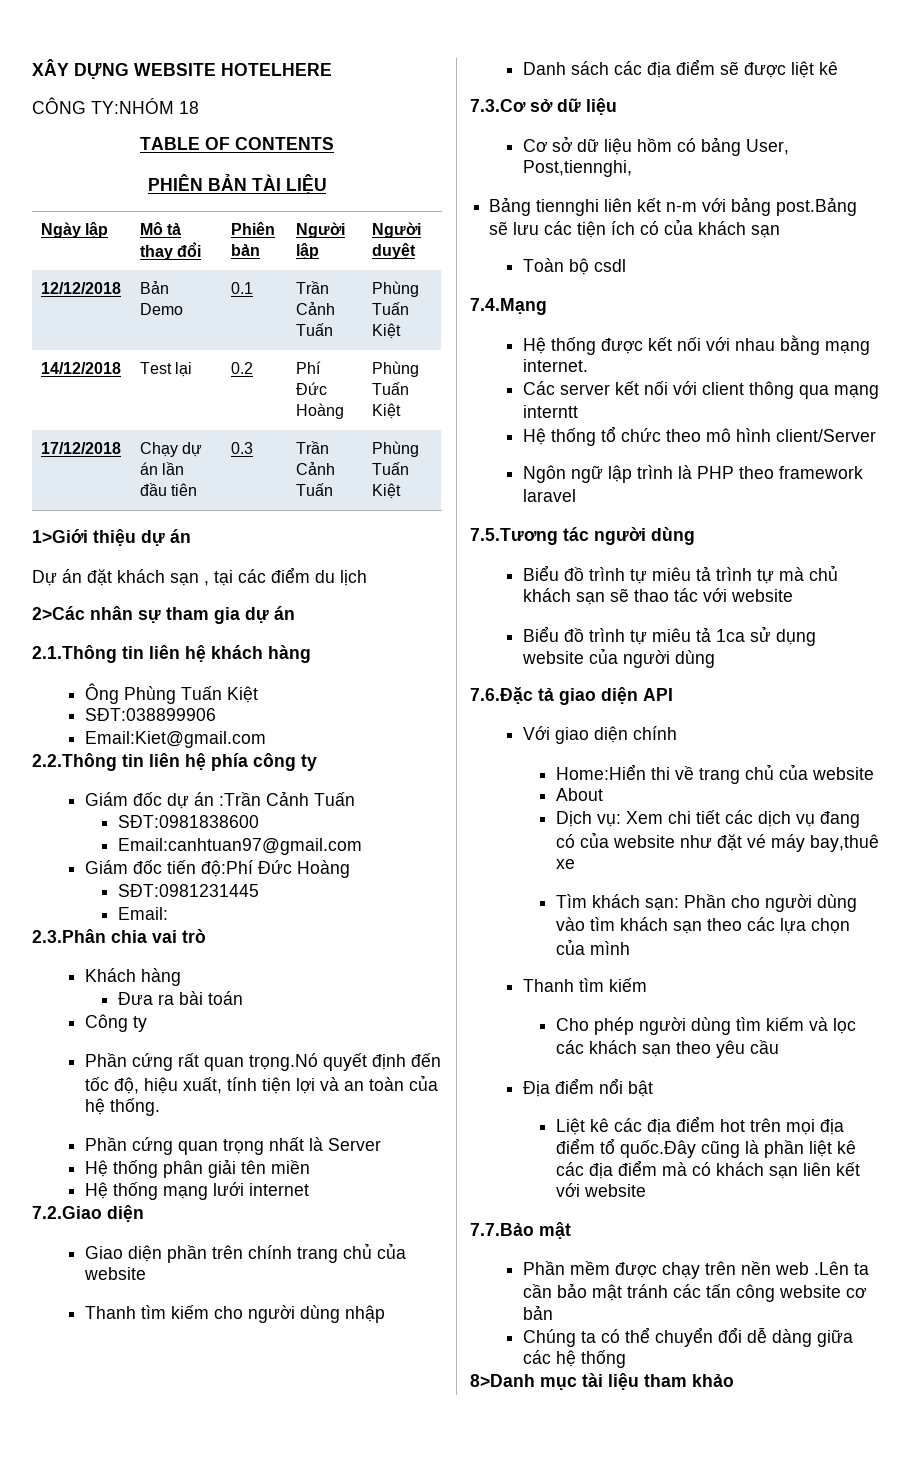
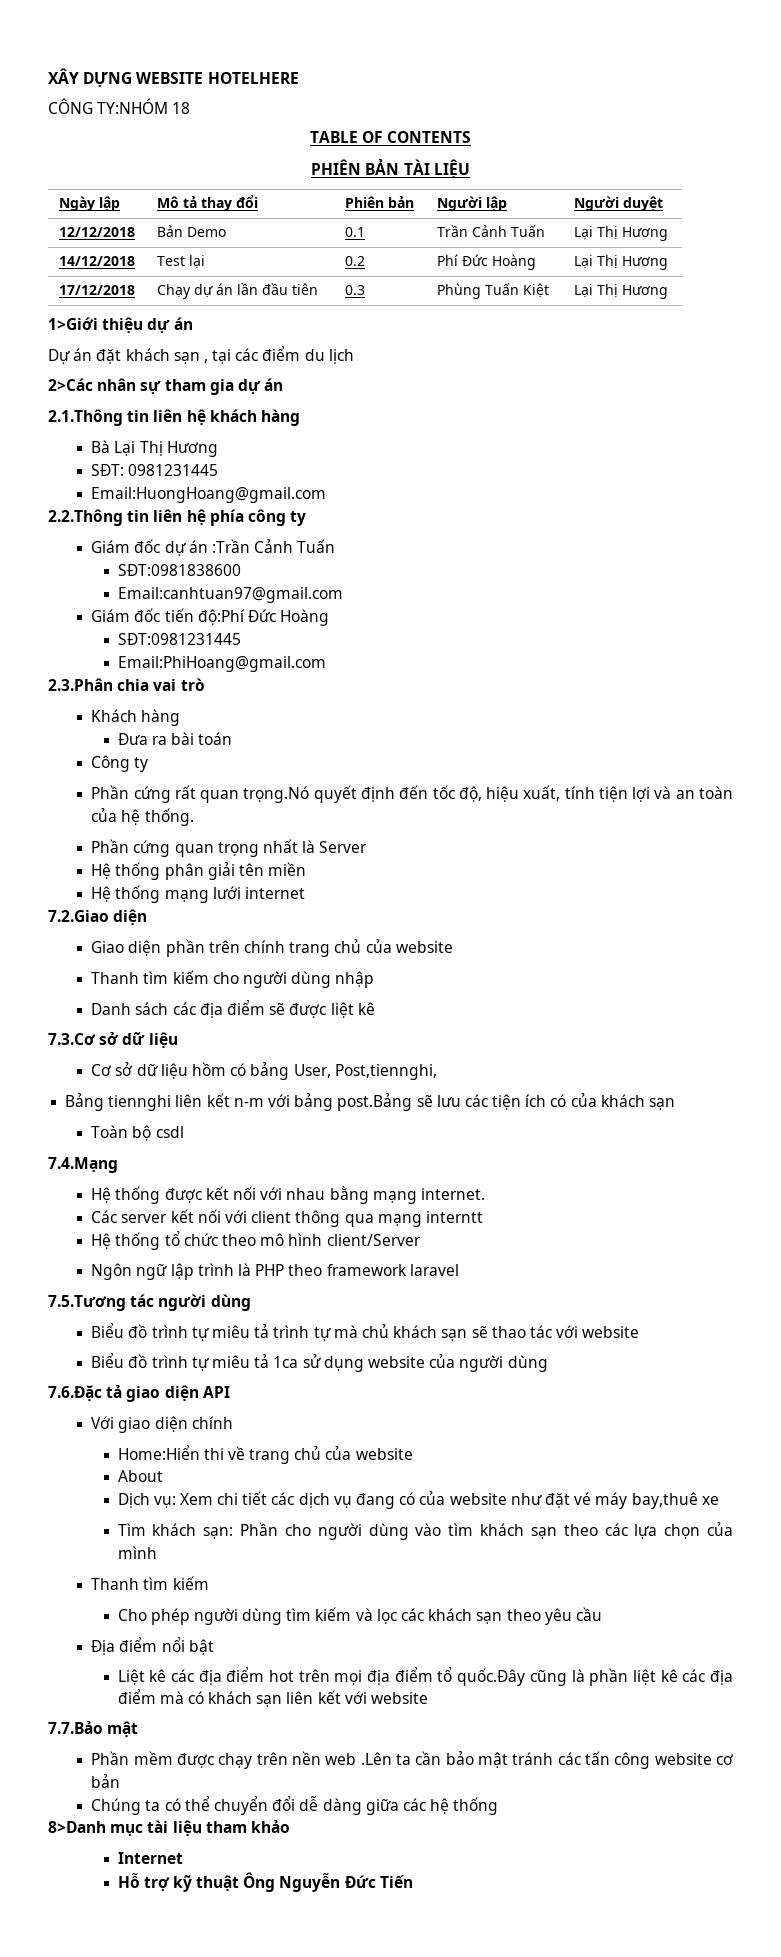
- 12/12/2018 | Bản Demo | 0.1 | Trần Cảnh Tuấn | Phùng Tuấn Kiệt
+ 12/12/2018 | Bản Demo | 0.1 | Trần Cảnh Tuấn | Lại Thị Hương
- 14/12/2018 | Test lại | 0.2 | Phí Đức Hoàng | Phùng Tuấn Kiệt
+ 14/12/2018 | Test lại | 0.2 | Phí Đức Hoàng | Lại Thị Hương
- 17/12/2018 | Chạy dự án lần đầu tiên | 0.3 | Trần Cảnh Tuấn | Phùng Tuấn Kiệt
+ 17/12/2018 | Chạy dự án lần đầu tiên | 0.3 | Phùng Tuấn Kiệt | Lại Thị Hương
- Ông Phùng Tuấn Kiệt
- SĐT:038899906
- Email:Kiet@gmail.com
+ Bà Lại Thị Hương
+ SĐT: 0981231445
+ Email:HuongHoang@gmail.com
- Email:
+ Email:PhiHoang@gmail.com
+ Internet
+ Hỗ trợ kỹ thuật Ông Nguyễn Đức Tiến

